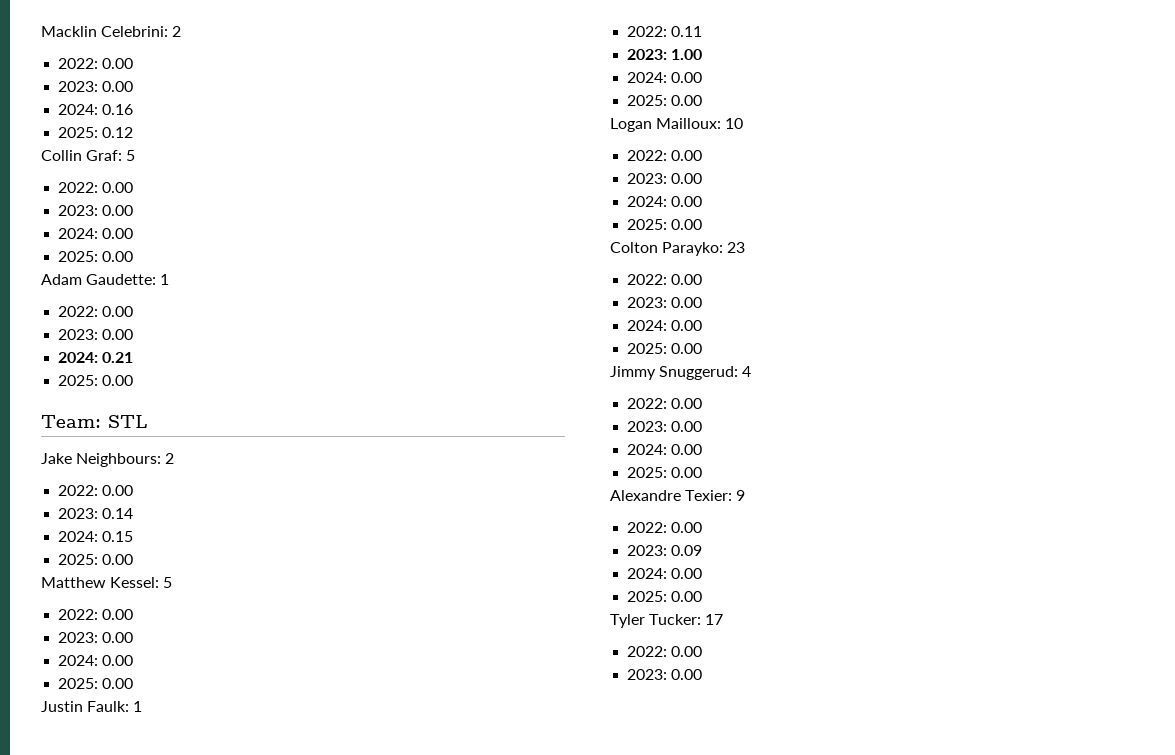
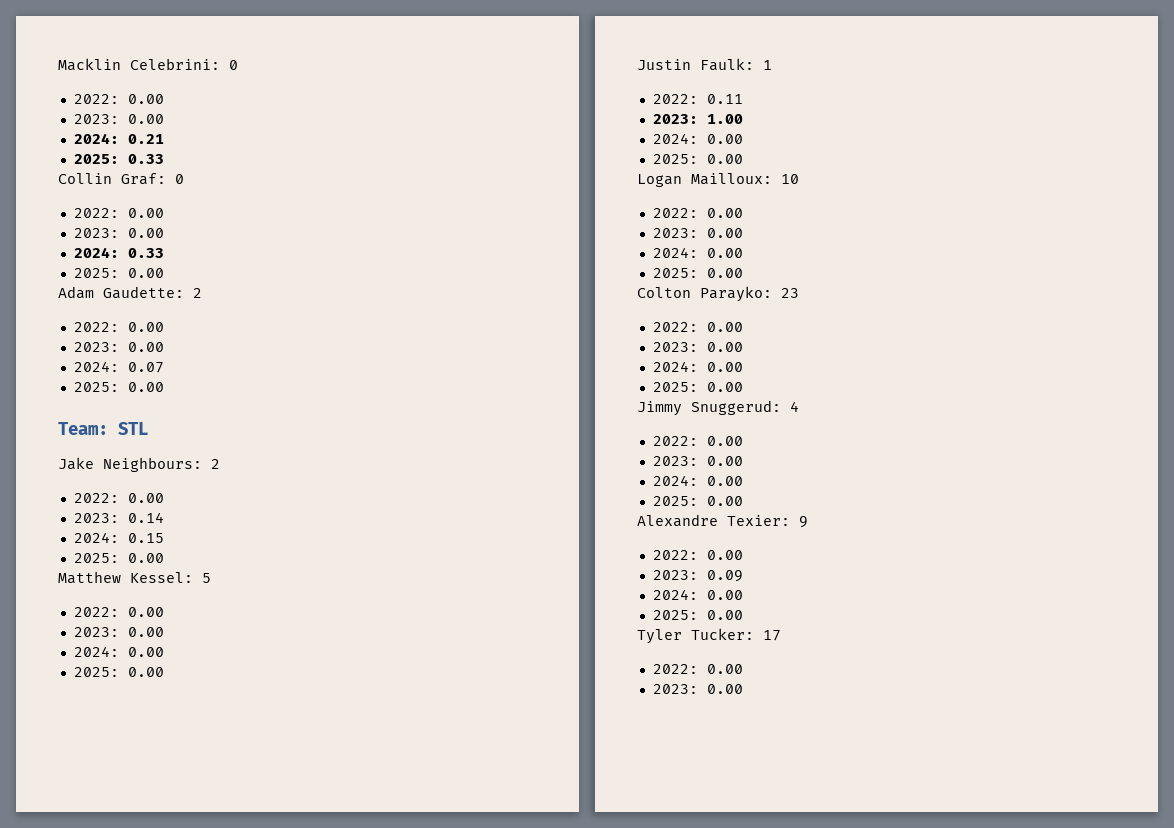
- Macklin Celebrini: 2
+ Macklin Celebrini: 0
+ 2022: 0.00
+ 2023: 0.00
+ 2024: 0.21
+ 2025: 0.33
+ Collin Graf: 0
+ 2022: 0.00
+ 2023: 0.00
+ 2024: 0.33
+ 2025: 0.00
+ Adam Gaudette: 2
- 2024: 0.16
- 2025: 0.12
- Collin Graf: 5
- 2022: 0.00
- 2023: 0.00
- 2024: 0.00
- 2025: 0.00
- Adam Gaudette: 1
- 2022: 0.00
- 2023: 0.00
- 2024: 0.21
+ 2024: 0.07

